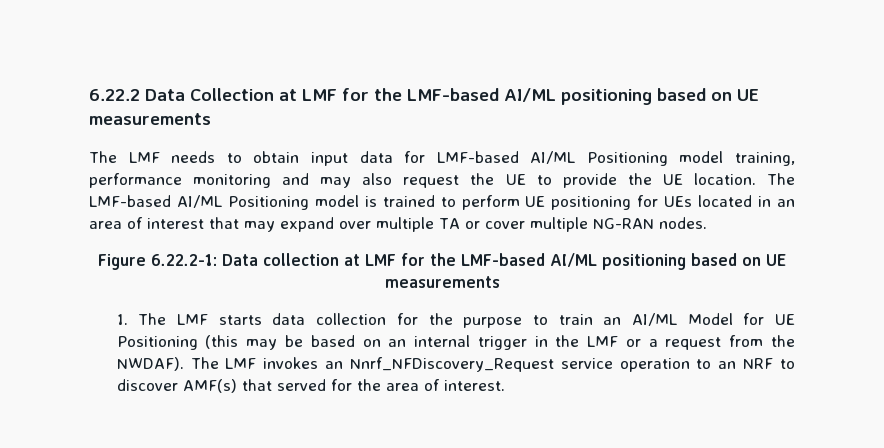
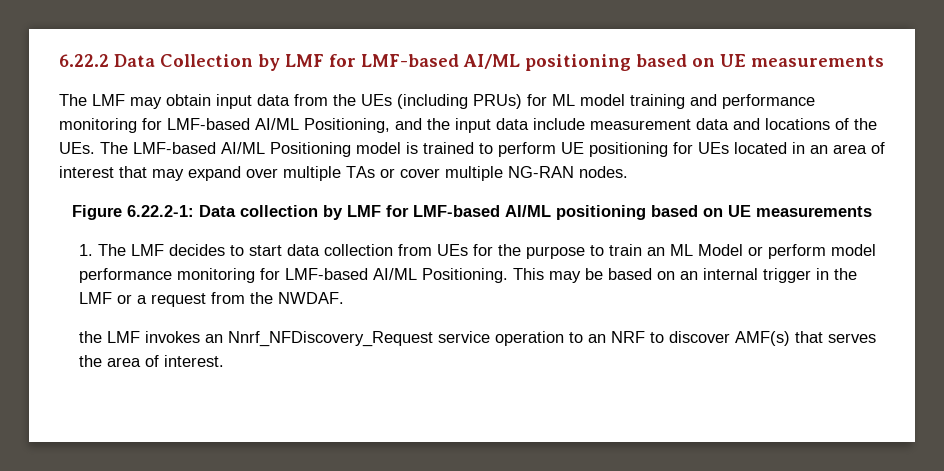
- 6.22.2 Data Collection at LMF for the LMF-based AI/ML positioning based on UE measurements
+ 6.22.2 Data Collection by LMF for LMF-based AI/ML positioning based on UE measurements
- The LMF needs to obtain input data for LMF-based AI/ML Positioning model training, performance monitoring and may also request the UE to provide the UE location. The LMF-based AI/ML Positioning model is trained to perform UE positioning for UEs located in an area of interest that may expand over multiple TA or cover multiple NG-RAN nodes.
+ The LMF may obtain input data from the UEs (including PRUs) for ML model training and performance monitoring for LMF-based AI/ML Positioning, and the input data include measurement data and locations of the UEs. The LMF-based AI/ML Positioning model is trained to perform UE positioning for UEs located in an area of interest that may expand over multiple TAs or cover multiple NG-RAN nodes.
- Figure 6.22.2-1: Data collection at LMF for the LMF-based AI/ML positioning based on UE measurements
+ Figure 6.22.2-1: Data collection by LMF for LMF-based AI/ML positioning based on UE measurements
- 1. The LMF starts data collection for the purpose to train an AI/ML Model for UE Positioning (this may be based on an internal trigger in the LMF or a request from the NWDAF). The LMF invokes an Nnrf_NFDiscovery_Request service operation to an NRF to discover AMF(s) that served for the area of interest.
+ 1. The LMF decides to start data collection from UEs for the purpose to train an ML Model or perform model performance monitoring for LMF-based AI/ML Positioning. This may be based on an internal trigger in the LMF or a request from the NWDAF.
+ the LMF invokes an Nnrf_NFDiscovery_Request service operation to an NRF to discover AMF(s) that serves the area of interest.

